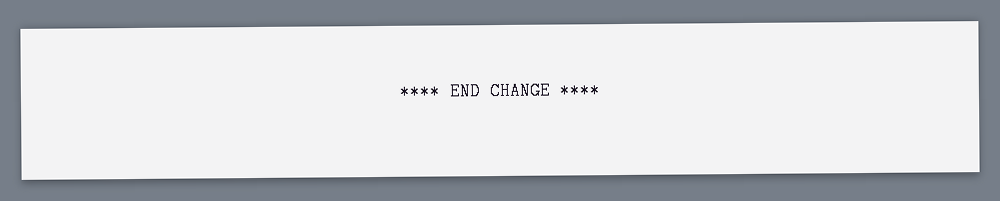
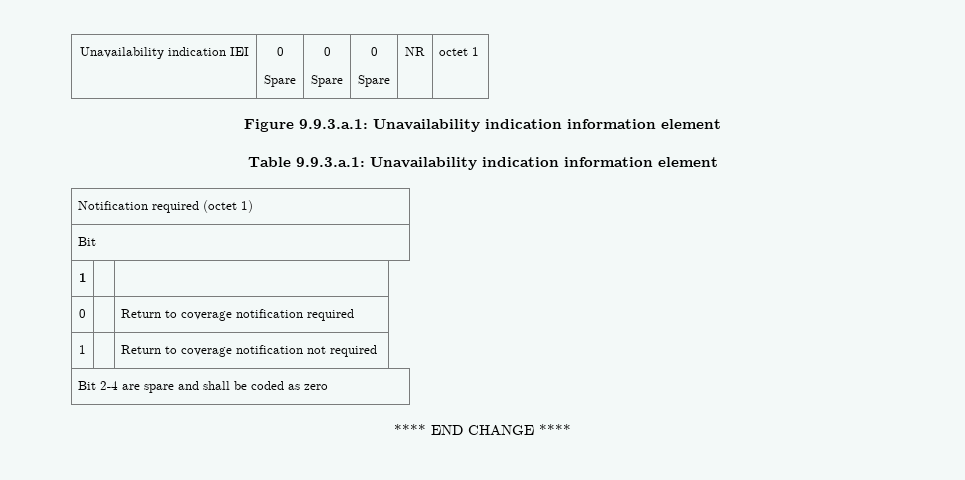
+ Unavailability indication IEI | 0
+ Spare | 0
+ Spare | 0
+ Spare | NR | octet 1
+ Figure 9.9.3.a.1: Unavailability indication information element
+ Table 9.9.3.a.1: Unavailability indication information element
+ Notification required (octet 1)
+ Bit
+ 1 | |
+ 0 | | Return to coverage notification required
+ 1 | | Return to coverage notification not required
+ Bit 2-4 are spare and shall be coded as zero

